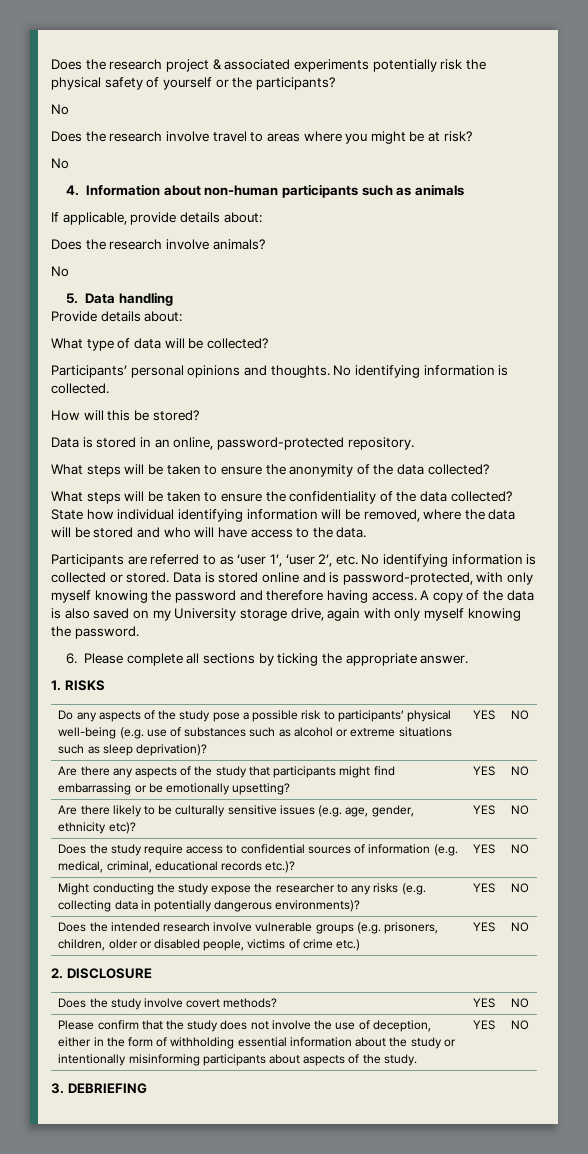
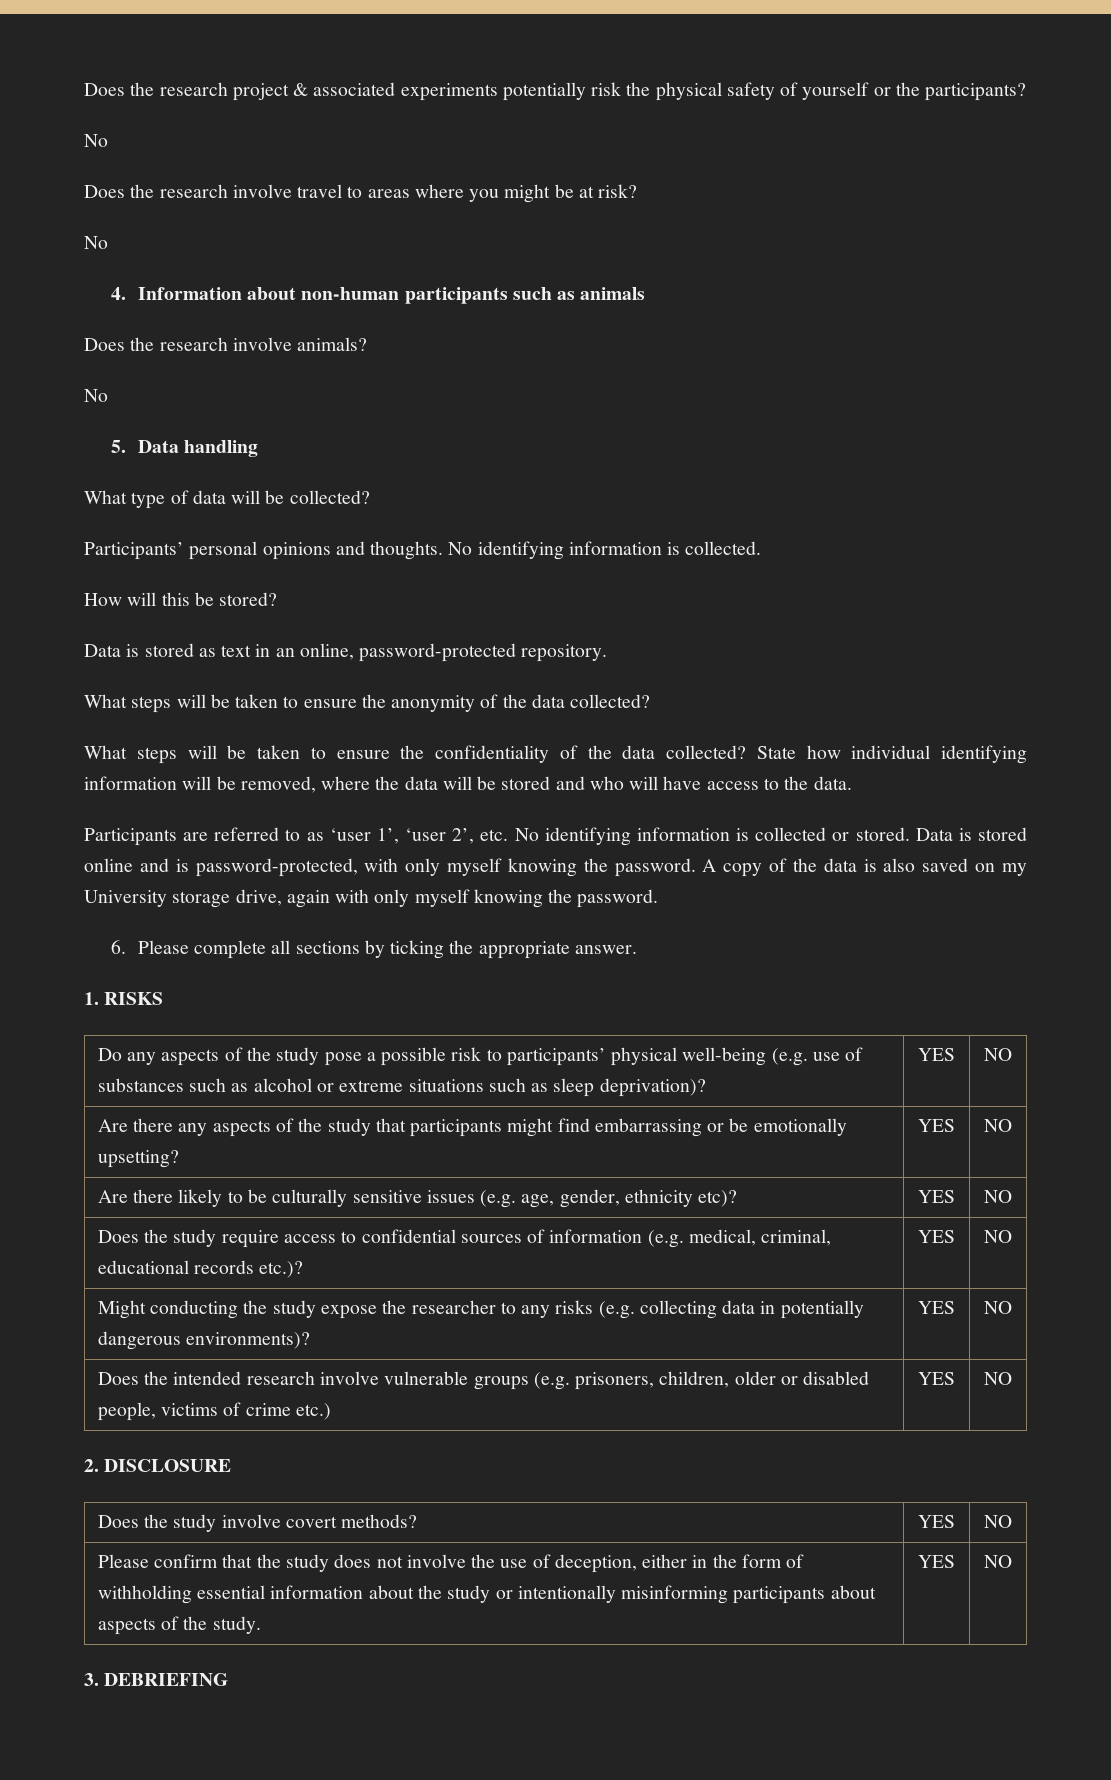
- If applicable, provide details about:
- Provide details about:
- Data is stored in an online, password-protected repository.
+ Data is stored as text in an online, password-protected repository.
- Data is stored online and is password-protected, with only myself knowing the password and therefore having access.
+ Data is stored online and is password-protected, with only myself knowing the password.

